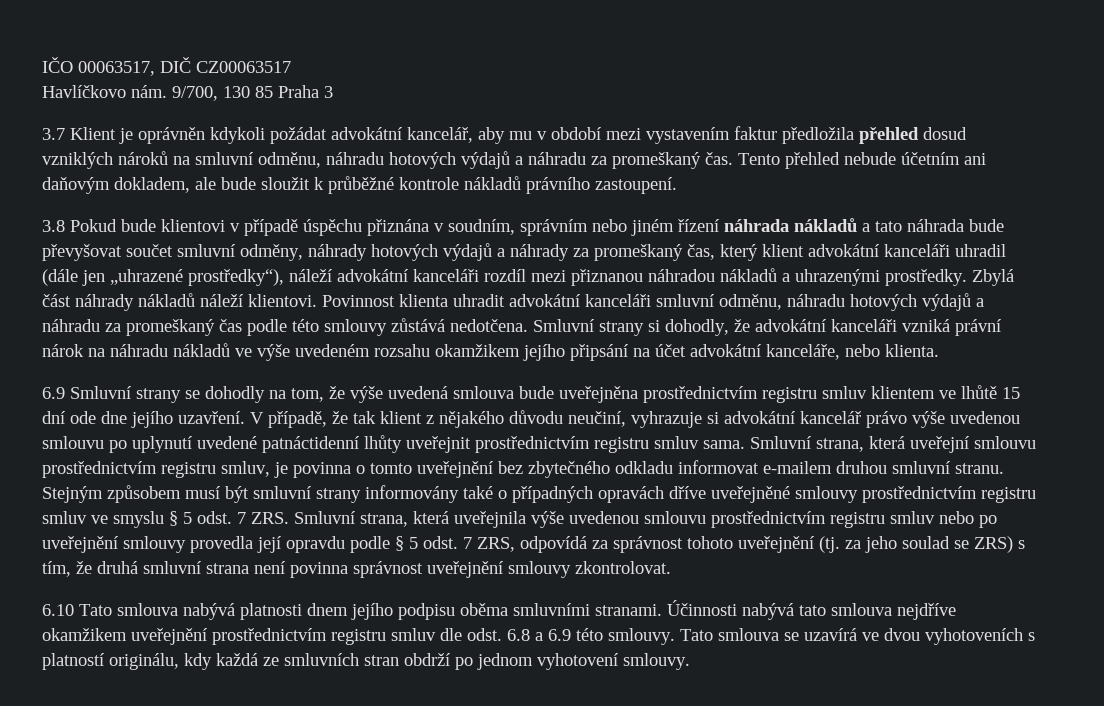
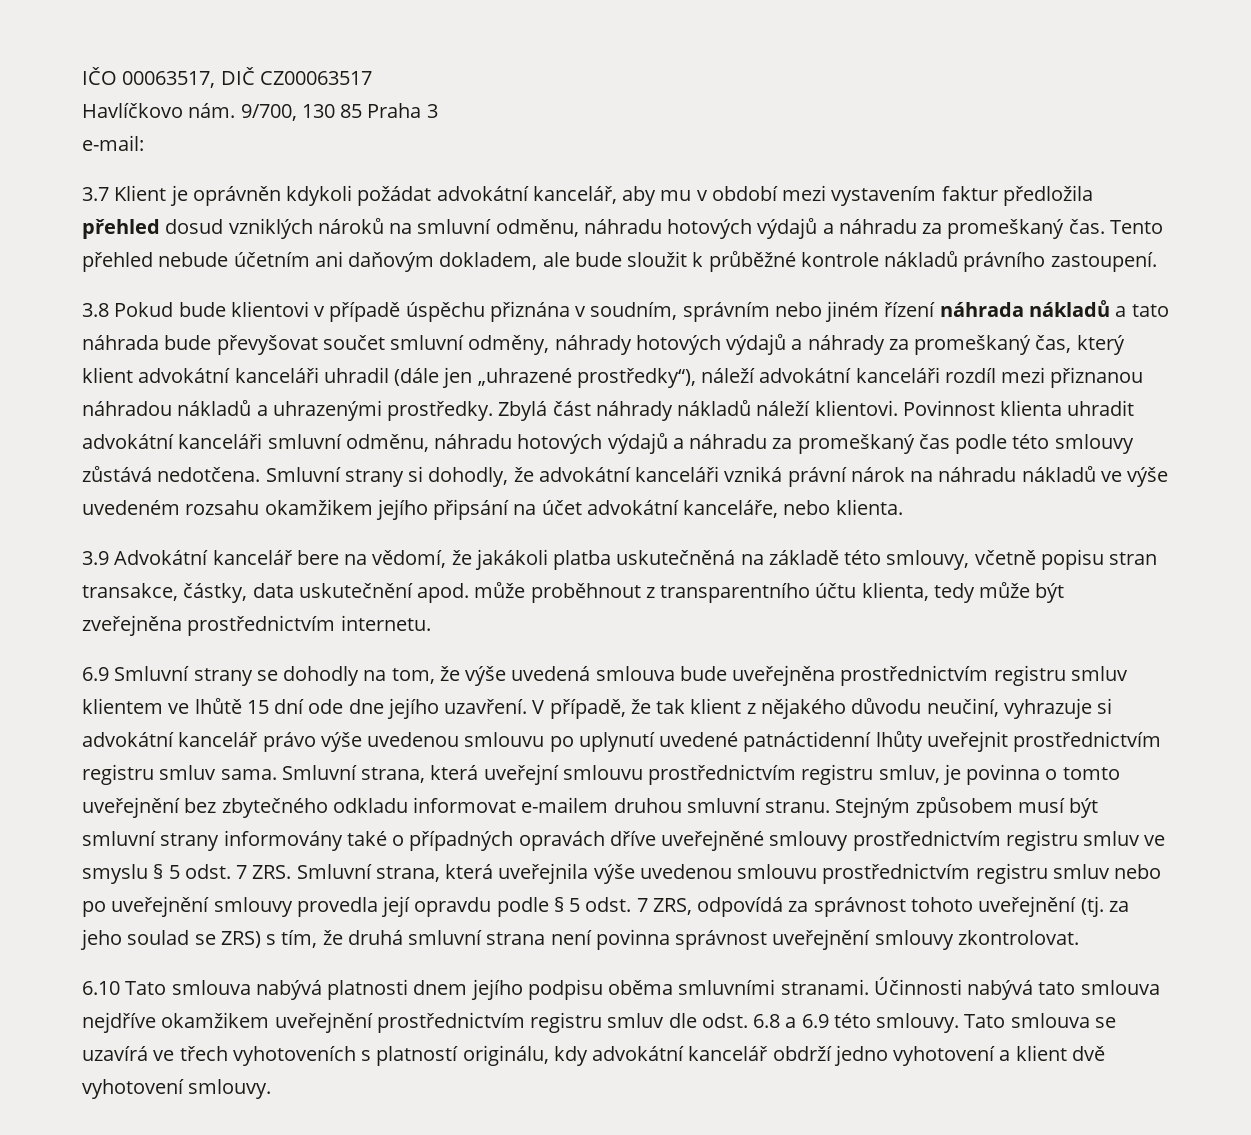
+ e-mail:
+ 3.9 Advokátní kancelář bere na vědomí, že jakákoli platba uskutečněná na základě této smlouvy, včetně popisu stran transakce, částky, data uskutečnění apod. může proběhnout z transparentního účtu klienta, tedy může být zveřejněna prostřednictvím internetu.
- Tato smlouva se uzavírá ve dvou vyhotoveních s platností originálu, kdy každá ze smluvních stran obdrží po jednom vyhotovení smlouvy.
+ Tato smlouva se uzavírá ve třech vyhotoveních s platností originálu, kdy advokátní kancelář obdrží jedno vyhotovení a klient dvě vyhotovení smlouvy.

